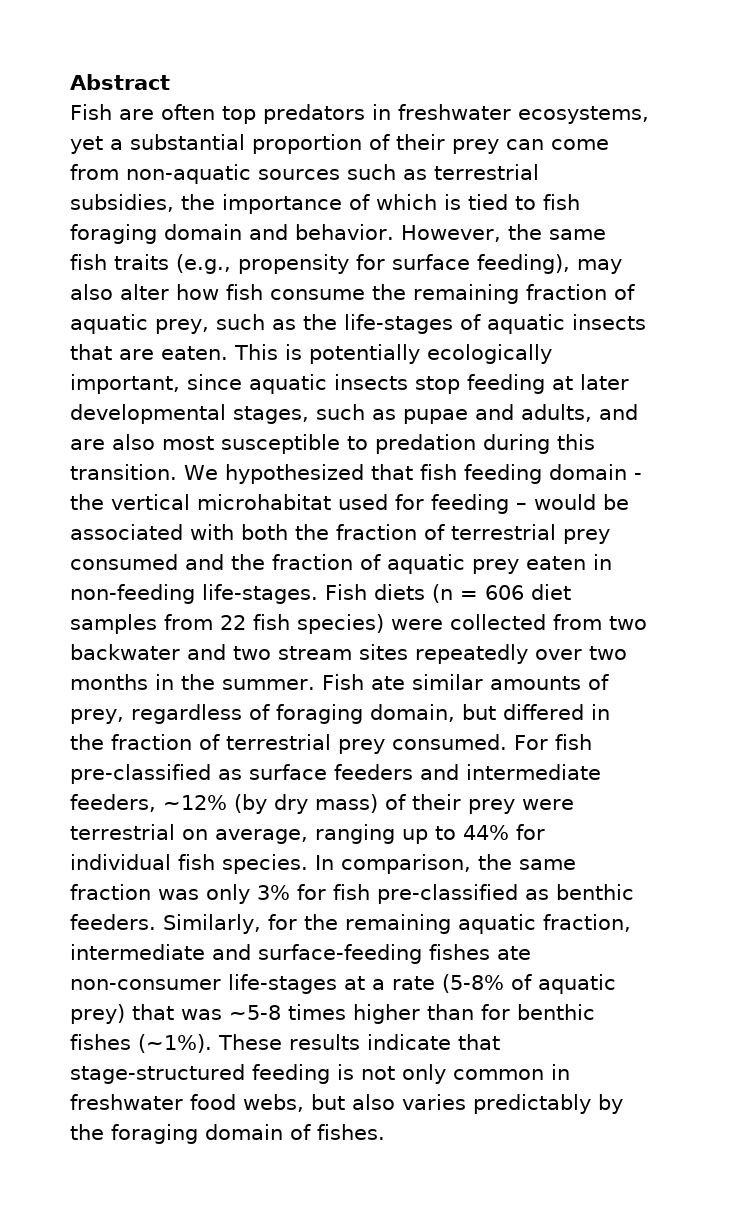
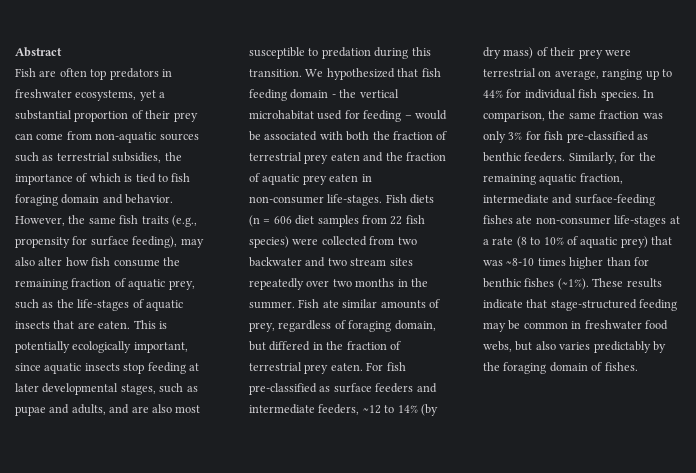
- We hypothesized that fish feeding domain - the vertical microhabitat used for feeding – would be associated with both the fraction of terrestrial prey consumed and the fraction of aquatic prey eaten in non-feeding life-stages.
+ We hypothesized that fish feeding domain - the vertical microhabitat used for feeding – would be associated with both the fraction of terrestrial prey eaten and the fraction of aquatic prey eaten in non-consumer life-stages.
- Fish ate similar amounts of prey, regardless of foraging domain, but differed in the fraction of terrestrial prey consumed.
+ Fish ate similar amounts of prey, regardless of foraging domain, but differed in the fraction of terrestrial prey eaten.
- For fish pre-classified as surface feeders and intermediate feeders, ~12% (by dry mass) of their prey were terrestrial on average, ranging up to 44% for individual fish species.
+ For fish pre-classified as surface feeders and intermediate feeders, ~12 to 14% (by dry mass) of their prey were terrestrial on average, ranging up to 44% for individual fish species.
- Similarly, for the remaining aquatic fraction, intermediate and surface-feeding fishes ate non-consumer life-stages at a rate (5-8% of aquatic prey) that was ~5-8 times higher than for benthic fishes (~1%).
+ Similarly, for the remaining aquatic fraction, intermediate and surface-feeding fishes ate non-consumer life-stages at a rate (8 to 10% of aquatic prey) that was ~8-10 times higher than for benthic fishes (~1%).
- These results indicate that stage-structured feeding is not only common in freshwater food webs, but also varies predictably by the foraging domain of fishes.
+ These results indicate that stage-structured feeding may be common in freshwater food webs, but also varies predictably by the foraging domain of fishes.

